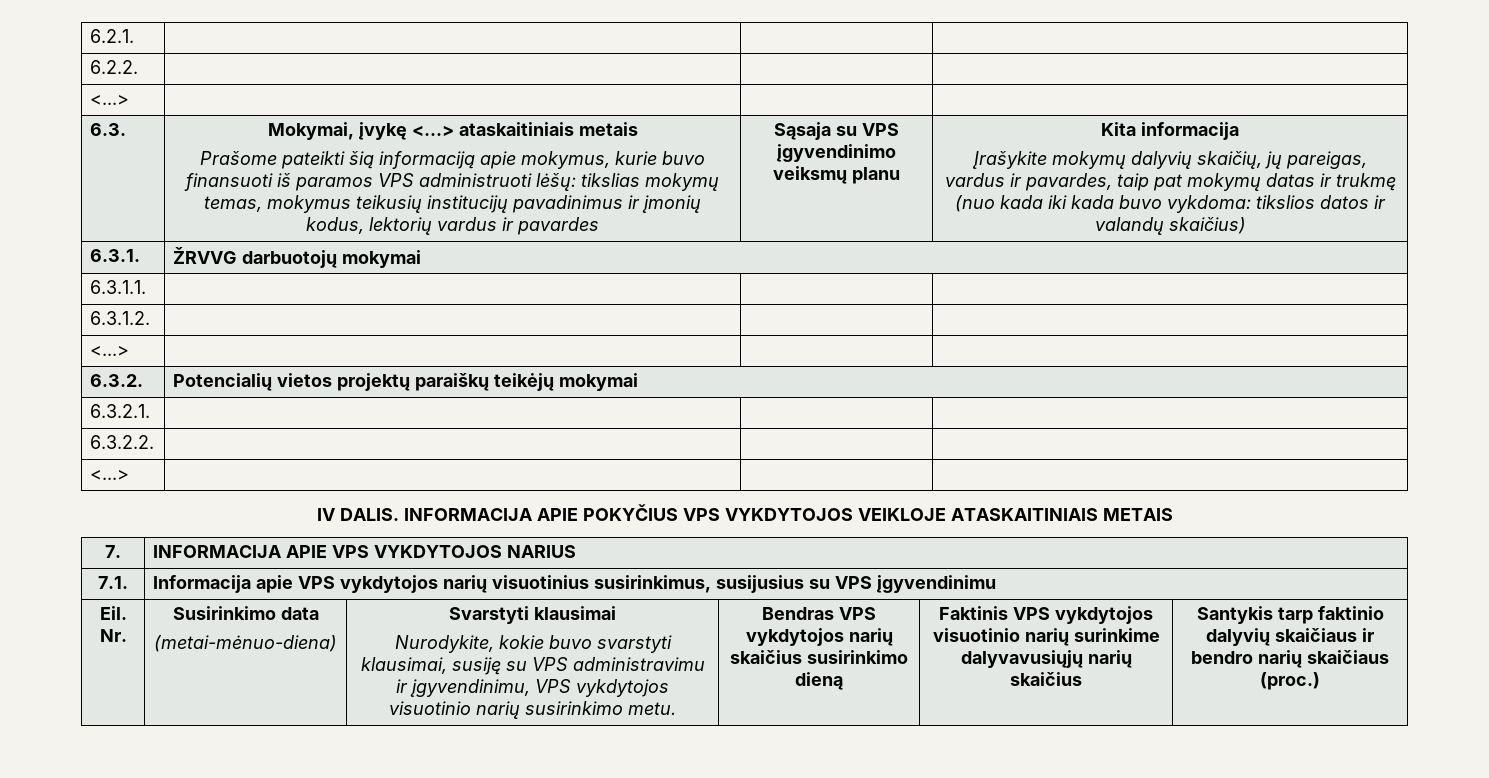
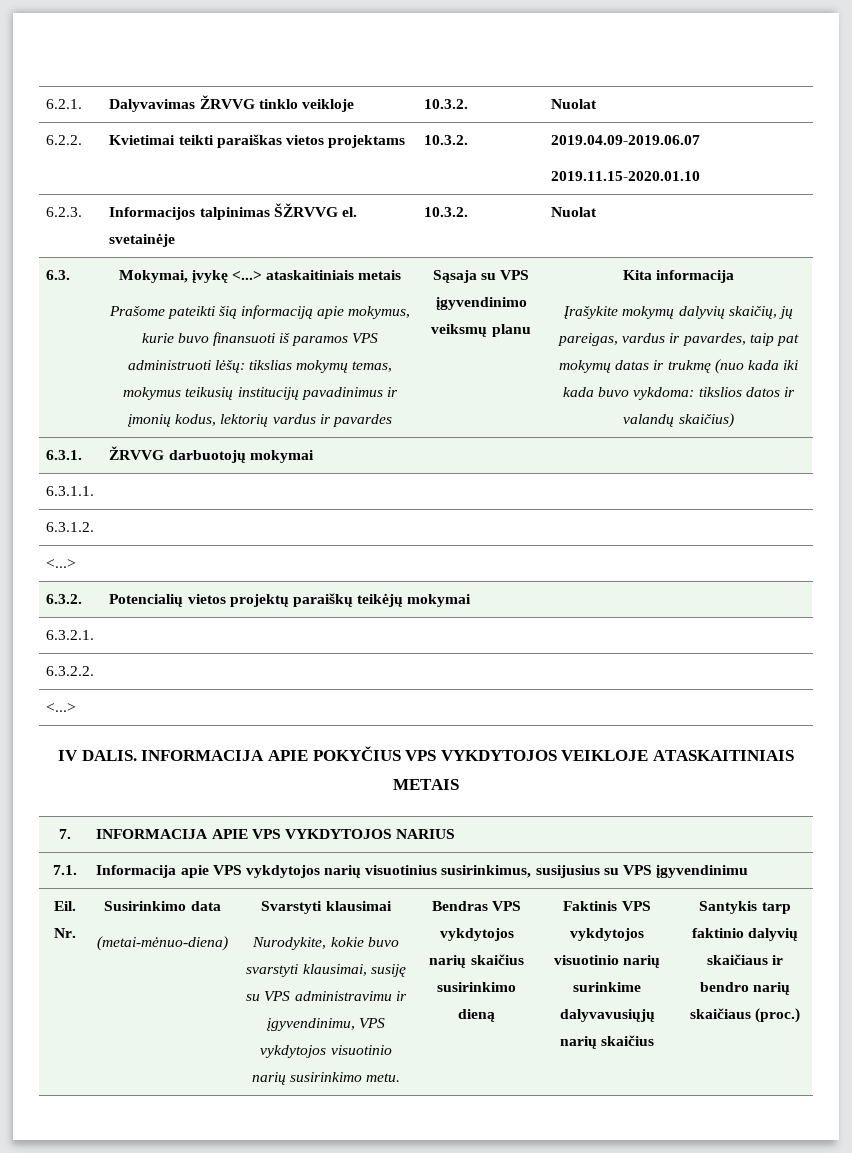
- 6.2.1. | | |
- 6.2.2. | | |
- <...> | | |
+ 6.2.1. | Dalyvavimas ŽRVVG tinklo veikloje | 10.3.2. | Nuolat
+ 6.2.2. | Kvietimai teikti paraiškas vietos projektams | 10.3.2. | 2019.04.09-2019.06.07
+ 2019.11.15-2020.01.10
+ 6.2.3. | Informacijos talpinimas ŠŽRVVG el. svetainėje | 10.3.2. | Nuolat

